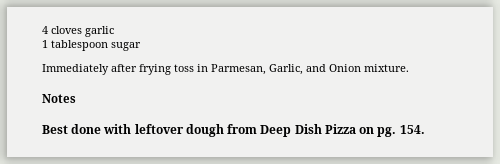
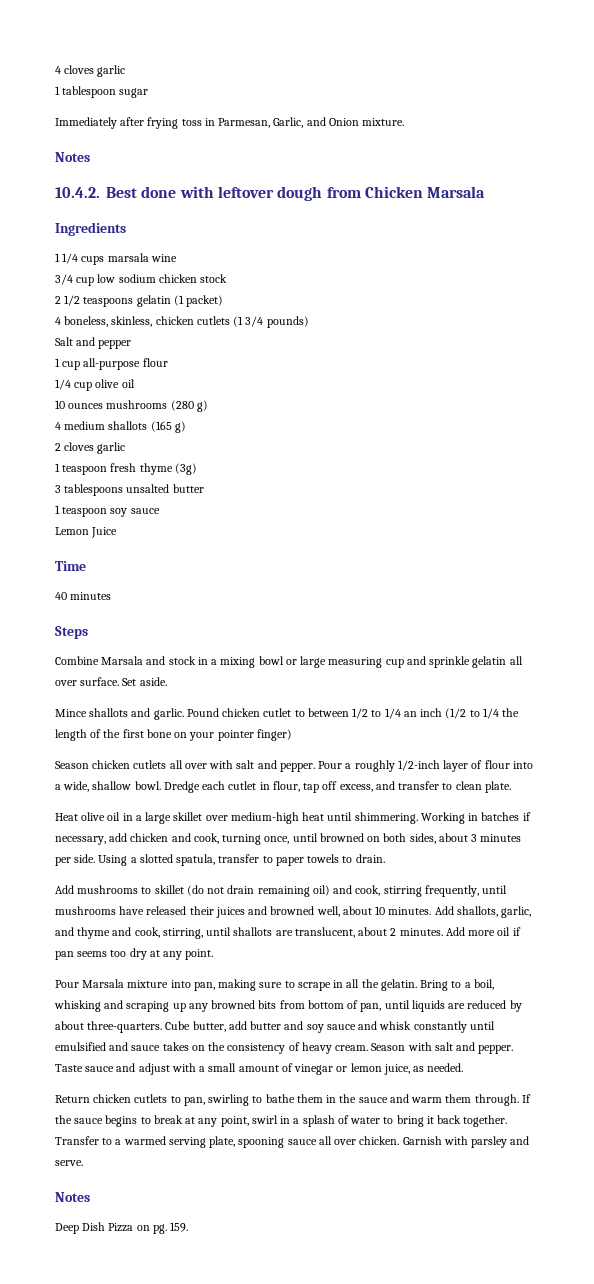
- Best done with leftover dough from Deep Dish Pizza on pg.
+ 10.4.2. Best done with leftover dough from Chicken Marsala
+ Ingredients
+ 1 1/4 cups marsala wine
+ 3/4 cup low sodium chicken stock
+ 2 1/2 teaspoons gelatin (1 packet)
+ 4 boneless, skinless, chicken cutlets (1 3/4 pounds)
+ Salt and pepper
+ 1 cup all-purpose flour
+ 1/4 cup olive oil
+ 10 ounces mushrooms (280 g)
+ 4 medium shallots (165 g)
+ 2 cloves garlic
+ 1 teaspoon fresh thyme (3g)
+ 3 tablespoons unsalted butter
+ 1 teaspoon soy sauce
+ Lemon Juice
+ Time
+ 40 minutes
+ Steps
+ Combine Marsala and stock in a mixing bowl or large measuring cup and sprinkle gelatin all over surface. Set aside.
+ Mince shallots and garlic. Pound chicken cutlet to between 1/2 to 1/4 an inch (1/2 to 1/4 the length of the first bone on your pointer finger)
+ Season chicken cutlets all over with salt and pepper. Pour a roughly 1/2-inch layer of flour into a wide, shallow bowl. Dredge each cutlet in flour, tap off excess, and transfer to clean plate.
+ Heat olive oil in a large skillet over medium-high heat until shimmering. Working in batches if necessary, add chicken and cook, turning once, until browned on both sides, about 3 minutes per side. Using a slotted spatula, transfer to paper towels to drain.
+ Add mushrooms to skillet (do not drain remaining oil) and cook, stirring frequently, until mushrooms have released their juices and browned well, about 10 minutes. Add shallots, garlic, and thyme and cook, stirring, until shallots are translucent, about 2 minutes. Add more oil if pan seems too dry at any point.
+ Pour Marsala mixture into pan, making sure to scrape in all the gelatin. Bring to a boil, whisking and scraping up any browned bits from bottom of pan, until liquids are reduced by about three-quarters. Cube butter, add butter and soy sauce and whisk constantly until emulsified and sauce takes on the consistency of heavy cream. Season with salt and pepper. Taste sauce and adjust with a small amount of vinegar or lemon juice, as needed.
+ Return chicken cutlets to pan, swirling to bathe them in the sauce and warm them through. If the sauce begins to break at any point, swirl in a splash of water to bring it back together. Transfer to a warmed serving plate, spooning sauce all over chicken. Garnish with parsley and serve.
+ Notes
+ Deep Dish Pizza on pg.
- 154.
+ 159.

